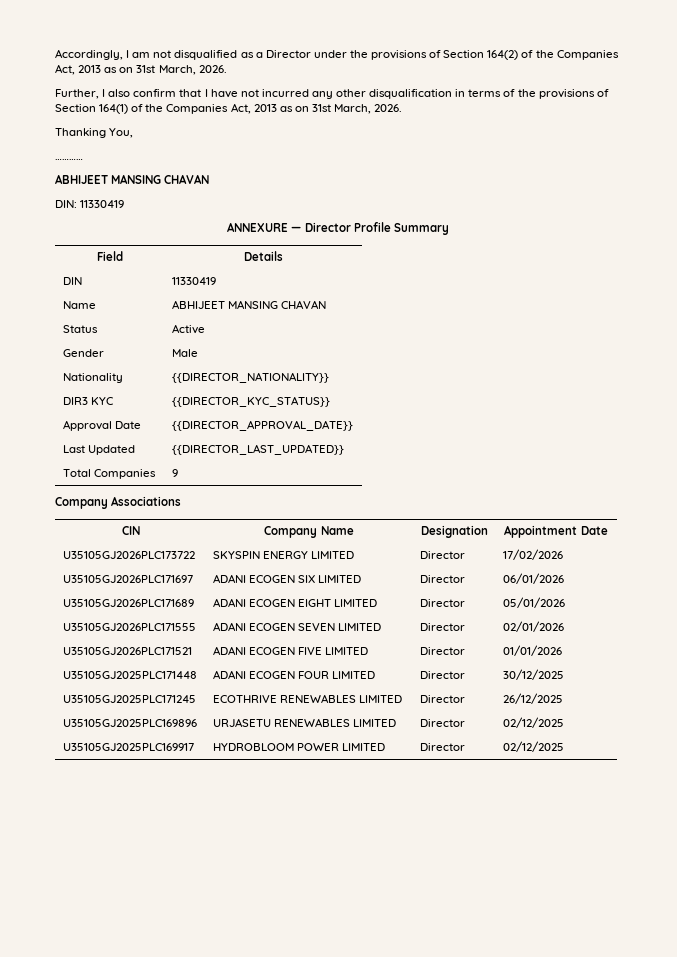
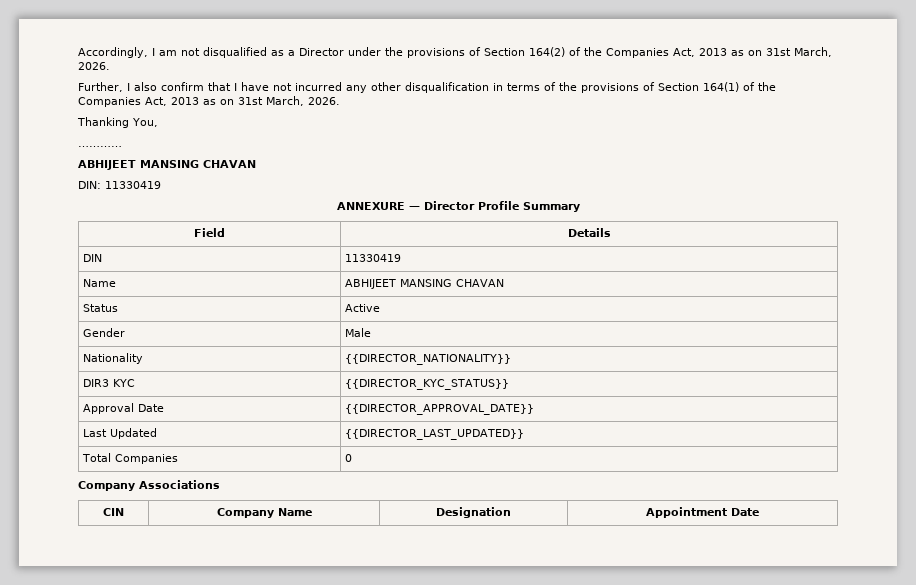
- Total Companies | 9
+ Total Companies | 0
- U35105GJ2026PLC173722 | SKYSPIN ENERGY LIMITED | Director | 17/02/2026
- U35105GJ2026PLC171697 | ADANI ECOGEN SIX LIMITED | Director | 06/01/2026
- U35105GJ2026PLC171689 | ADANI ECOGEN EIGHT LIMITED | Director | 05/01/2026
- U35105GJ2026PLC171555 | ADANI ECOGEN SEVEN LIMITED | Director | 02/01/2026
- U35105GJ2026PLC171521 | ADANI ECOGEN FIVE LIMITED | Director | 01/01/2026
- U35105GJ2025PLC171448 | ADANI ECOGEN FOUR LIMITED | Director | 30/12/2025
- U35105GJ2025PLC171245 | ECOTHRIVE RENEWABLES LIMITED | Director | 26/12/2025
- U35105GJ2025PLC169896 | URJASETU RENEWABLES LIMITED | Director | 02/12/2025
- U35105GJ2025PLC169917 | HYDROBLOOM POWER LIMITED | Director | 02/12/2025

